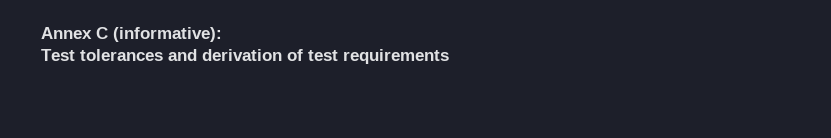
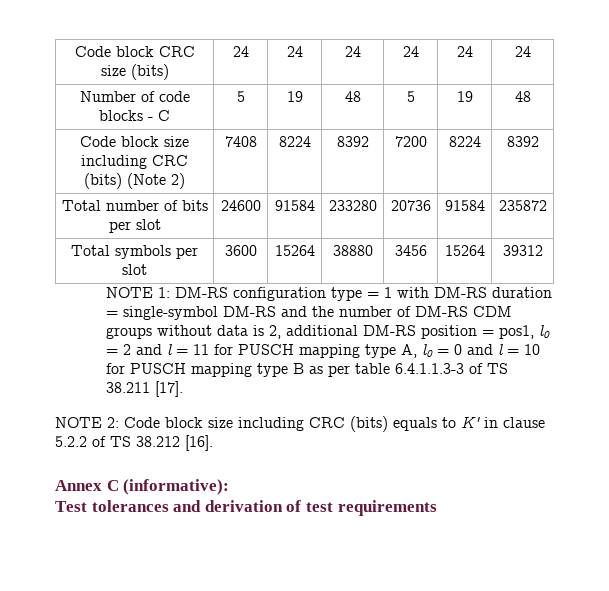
+ Code block CRC size (bits) | 24 | 24 | 24 | 24 | 24 | 24
+ Number of code blocks - C | 5 | 19 | 48 | 5 | 19 | 48
+ Code block size including CRC (bits) (Note 2) | 7408 | 8224 | 8392 | 7200 | 8224 | 8392
+ Total number of bits per slot | 24600 | 91584 | 233280 | 20736 | 91584 | 235872
+ Total symbols per slot | 3600 | 15264 | 38880 | 3456 | 15264 | 39312
+ NOTE 1: DM-RS configuration type = 1 with DM-RS duration = single-symbol DM-RS and the number of DM-RS CDM groups without data is 2, additional DM-RS position = pos1, l0 = 2 and l = 11 for PUSCH mapping type A, l0 = 0 and l = 10 for PUSCH mapping type B as per table 6.4.1.1.3-3 of TS 38.211 [17].
+ NOTE 2: Code block size including CRC (bits) equals to K' in clause 5.2.2 of TS 38.212 [16].

